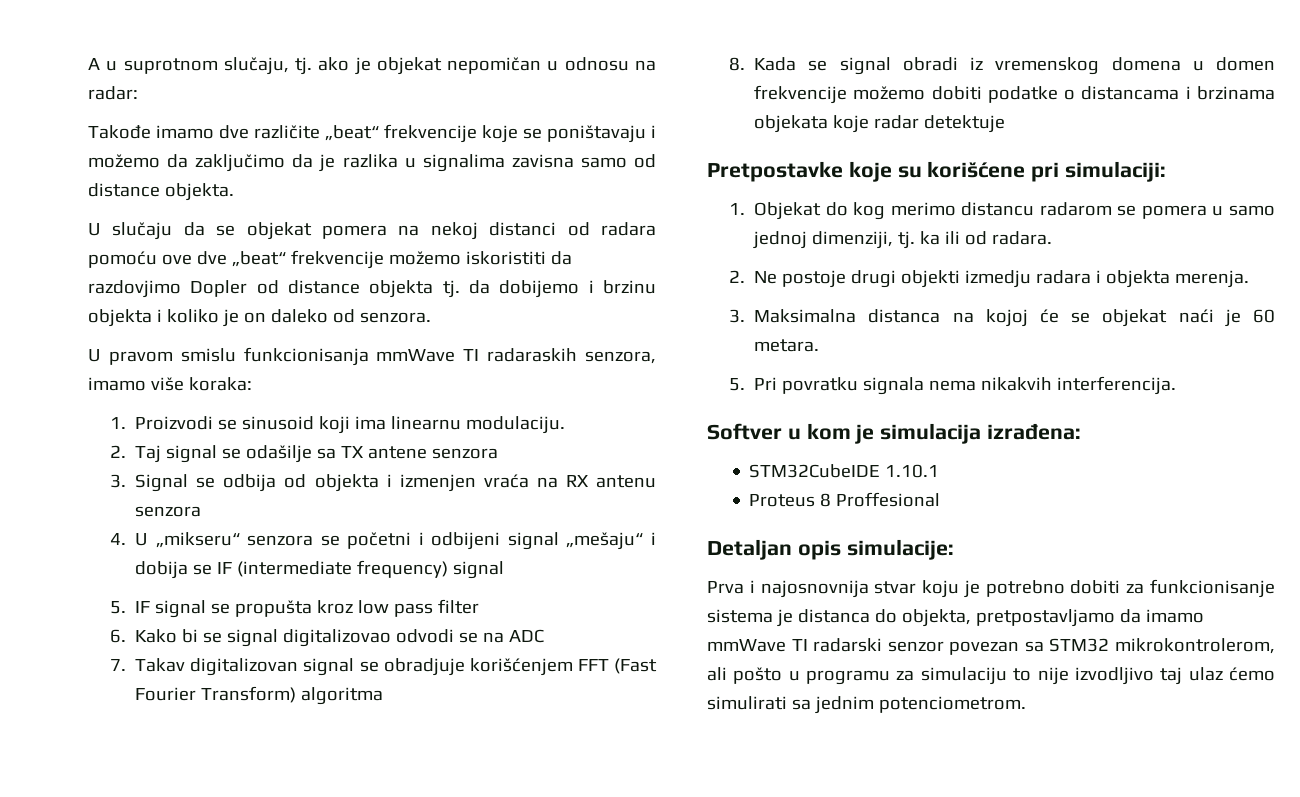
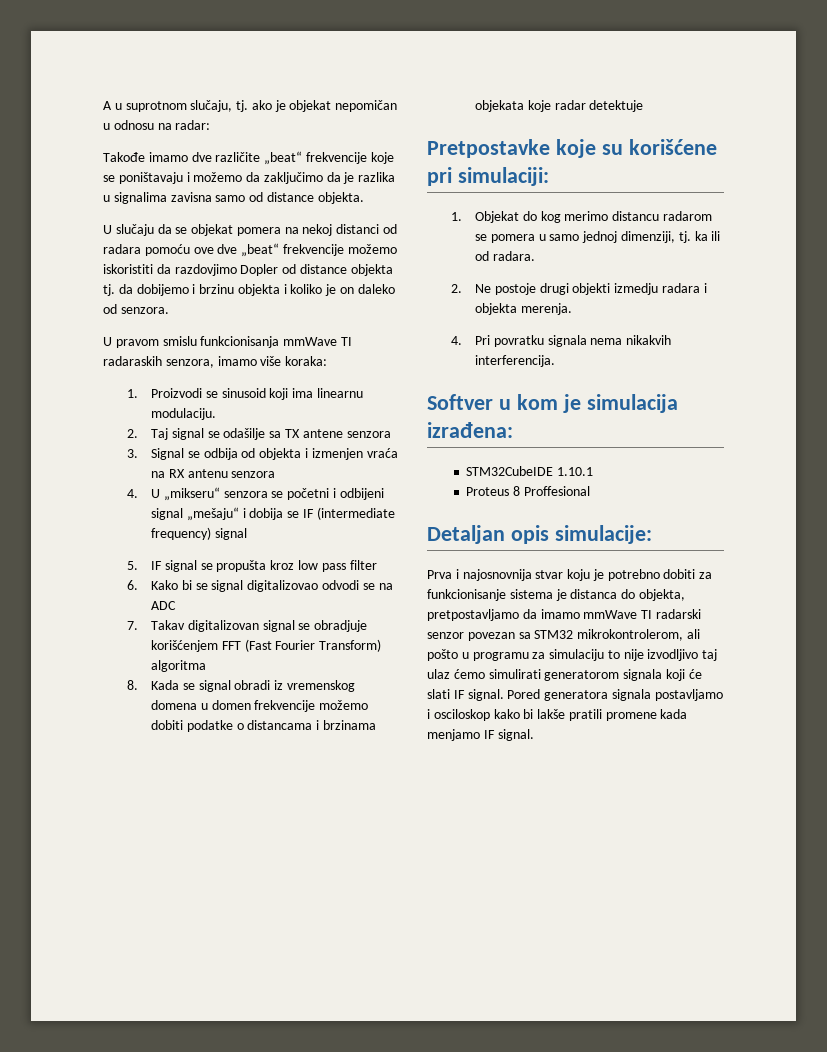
- 3. Maksimalna distanca na kojoj će se objekat naći je 60 metara.
- 5. Pri povratku signala nema nikakvih interferencija.
+ 4. Pri povratku signala nema nikakvih interferencija.
- Prva i najosnovnija stvar koju je potrebno dobiti za funkcionisanje sistema je distanca do objekta, pretpostavljamo da imamo mmWave TI radarski senzor povezan sa STM32 mikrokontrolerom, ali pošto u programu za simulaciju to nije izvodljivo taj ulaz ćemo simulirati sa jednim potenciometrom.
+ Prva i najosnovnija stvar koju je potrebno dobiti za funkcionisanje sistema je distanca do objekta, pretpostavljamo da imamo mmWave TI radarski senzor povezan sa STM32 mikrokontrolerom, ali pošto u programu za simulaciju to nije izvodljivo taj ulaz ćemo simulirati generatorom signala koji će slati IF signal. Pored generatora signala postavljamo i osciloskop kako bi lakše pratili promene kada menjamo IF signal.

